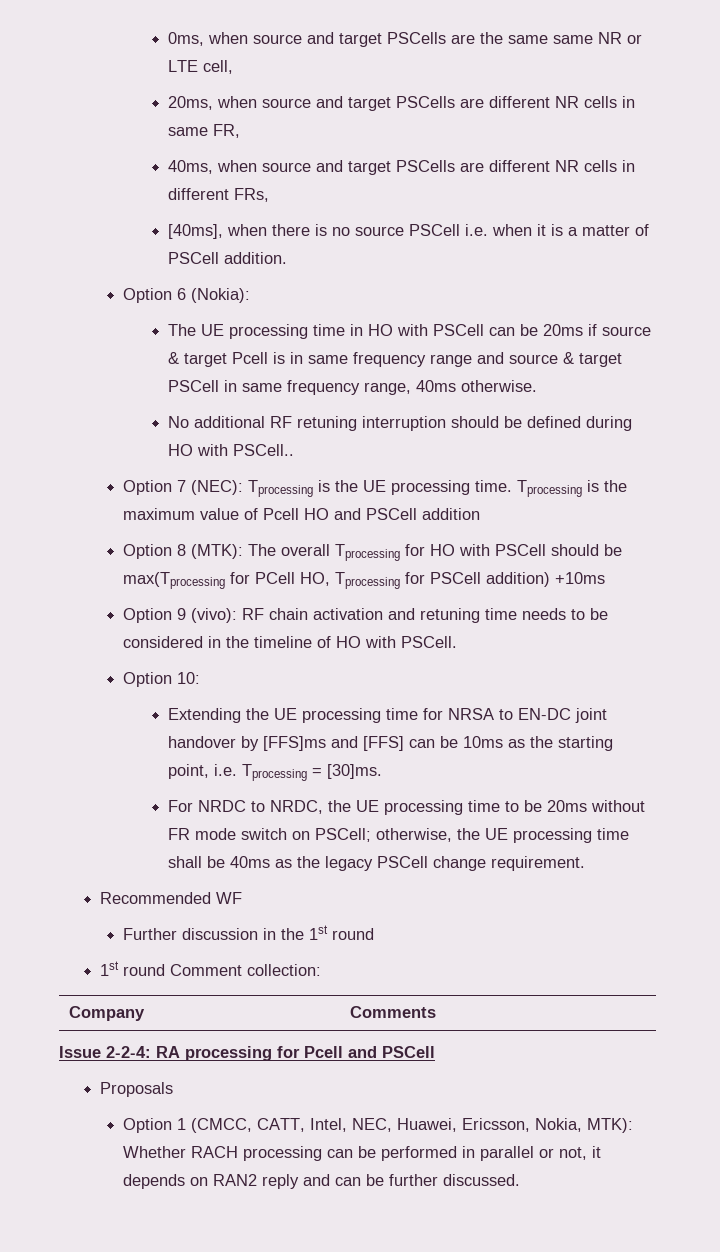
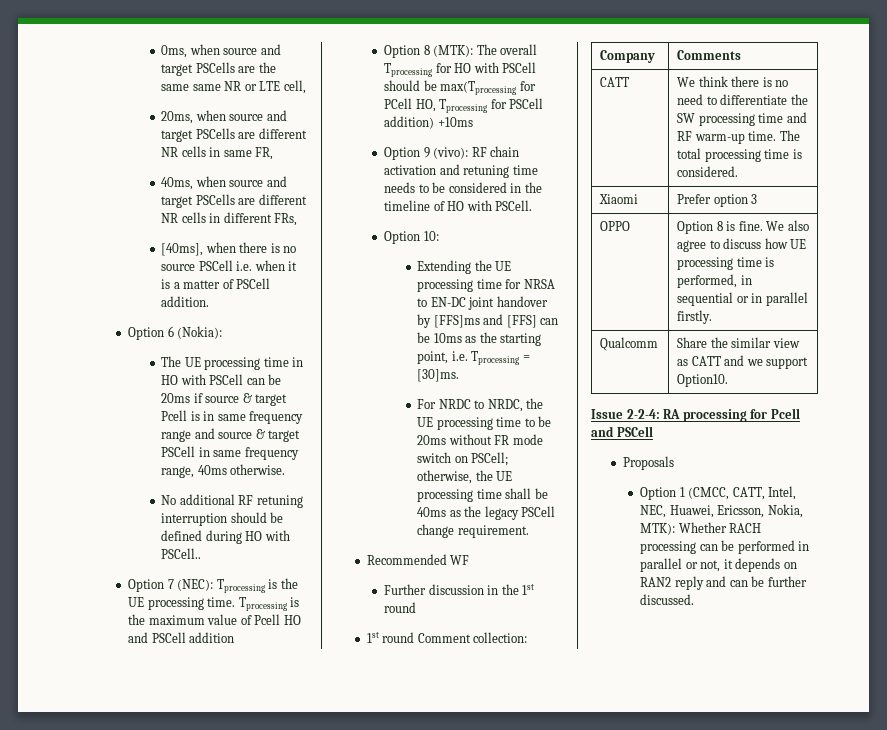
+ CATT | We think there is no need to differentiate the SW processing time and RF warm-up time. The total processing time is considered.
+ Xiaomi | Prefer option 3
+ OPPO | Option 8 is fine. We also agree to discuss how UE processing time is performed, in sequential or in parallel firstly.
+ Qualcomm | Share the similar view as CATT and we support Option10.

